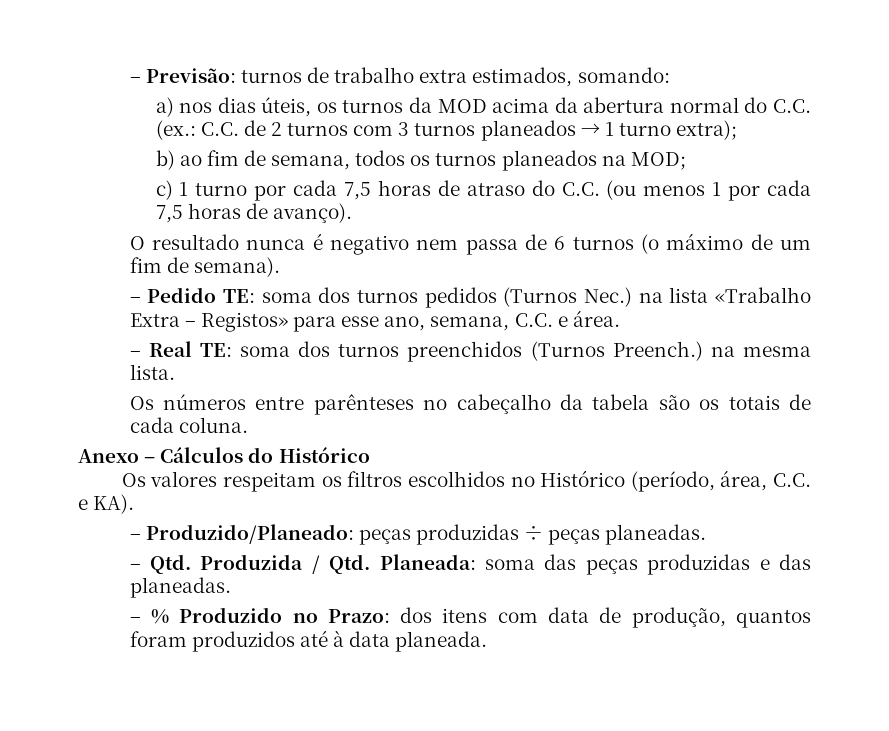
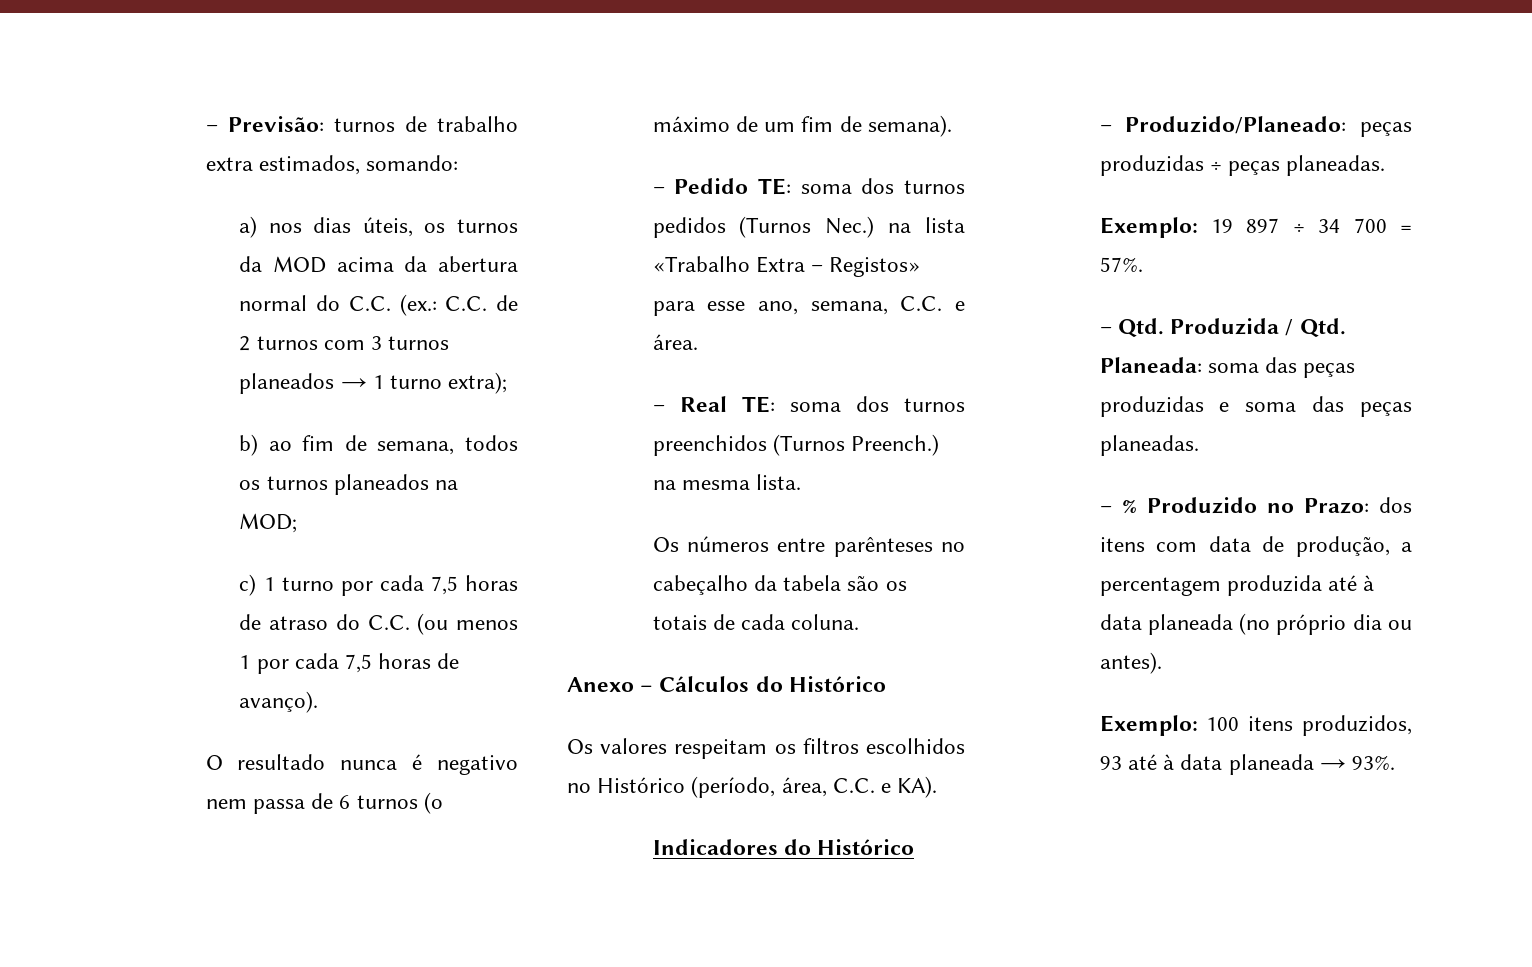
+ Indicadores do Histórico
+ Exemplo: 19 897 ÷ 34 700 = 57%.
- – Qtd. Produzida / Qtd. Planeada: soma das peças produzidas e das planeadas.
+ – Qtd. Produzida / Qtd. Planeada: soma das peças produzidas e soma das peças planeadas.
- – % Produzido no Prazo: dos itens com data de produção, quantos foram produzidos até à data planeada.
+ – % Produzido no Prazo: dos itens com data de produção, a percentagem produzida até à data planeada (no próprio dia ou antes).
+ Exemplo: 100 itens produzidos, 93 até à data planeada → 93%.

